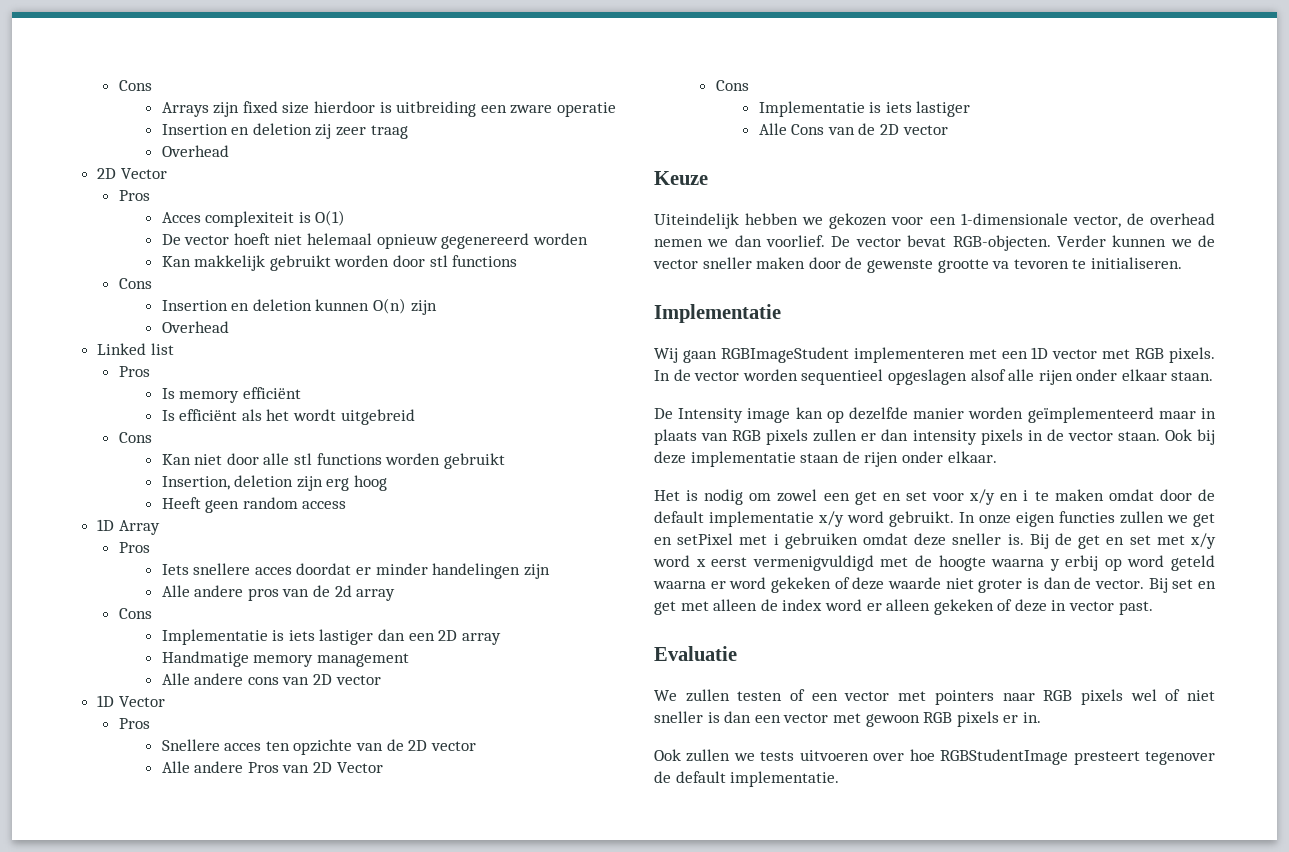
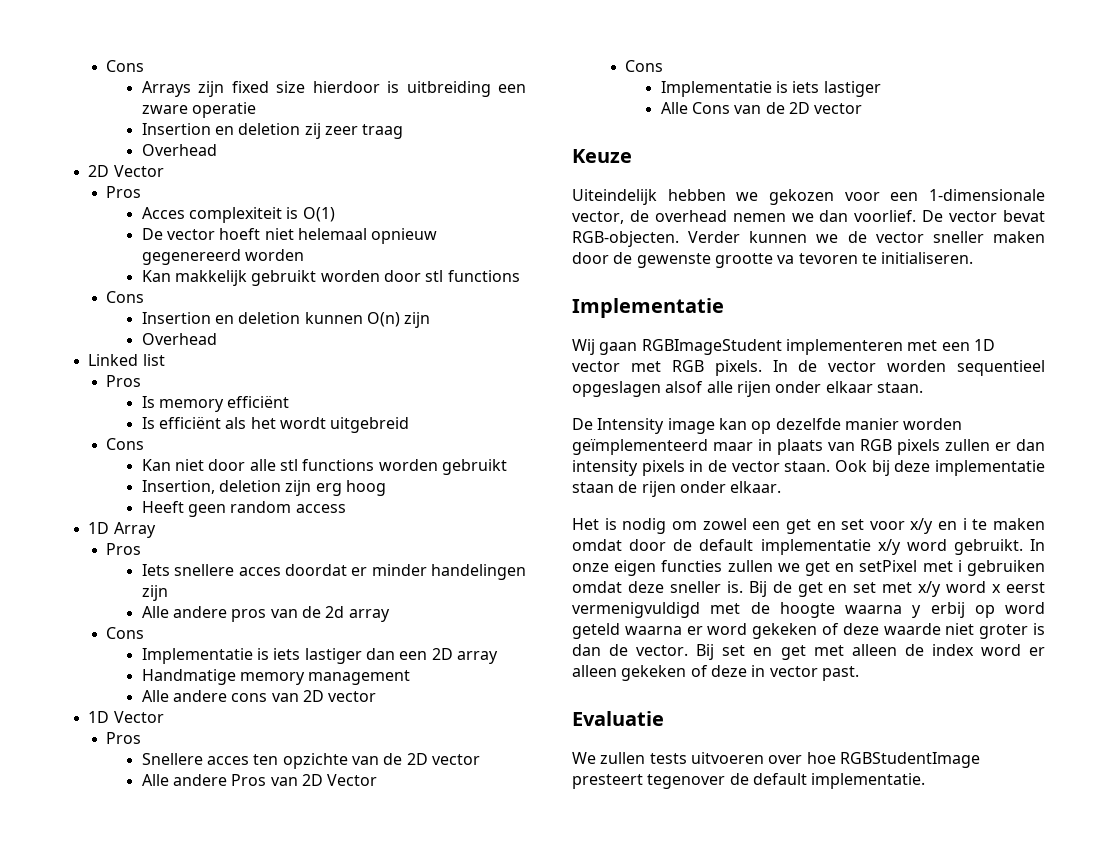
- We zullen testen of een vector met pointers naar RGB pixels wel of niet sneller is dan een vector met gewoon RGB pixels er in.
- Ook zullen we tests uitvoeren over hoe RGBStudentImage presteert tegenover de default implementatie.
+ We zullen tests uitvoeren over hoe RGBStudentImage presteert tegenover de default implementatie.

